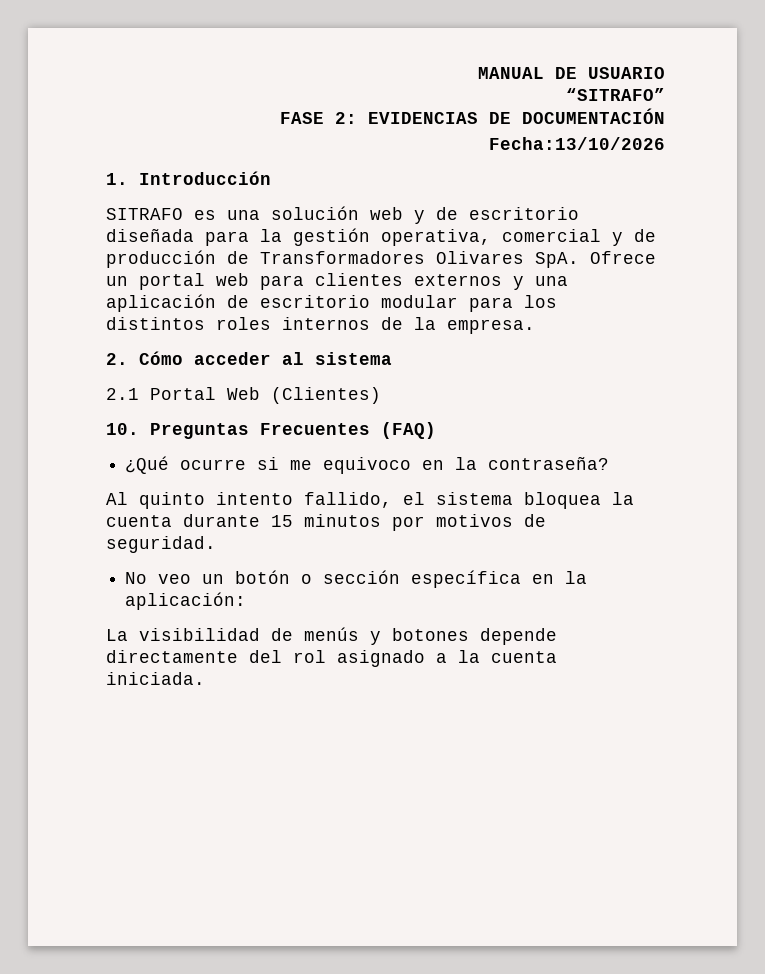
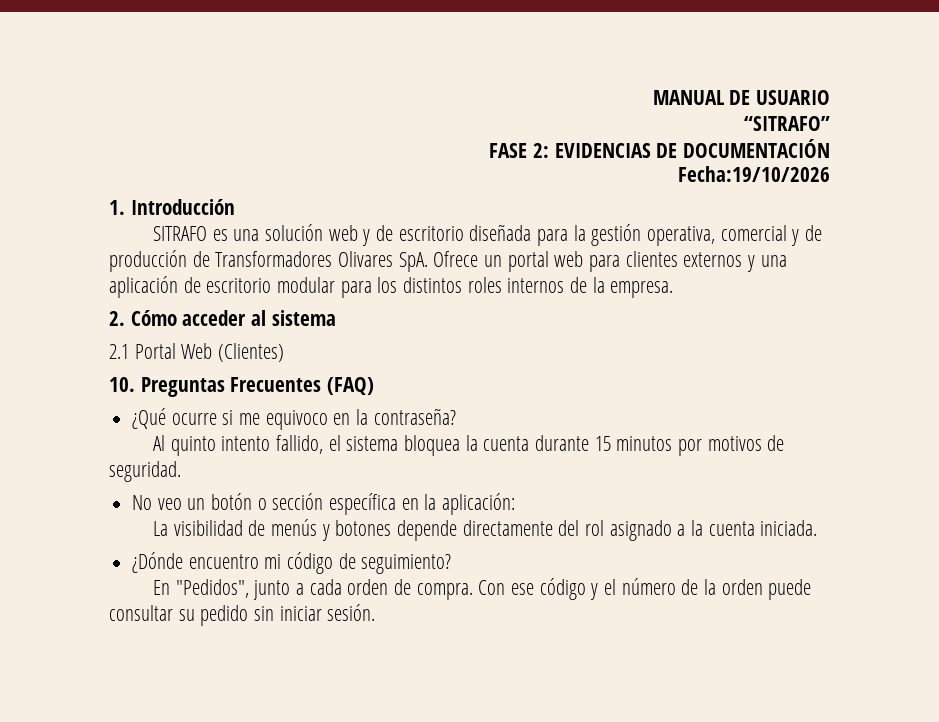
- Fecha:13/10/2026
+ Fecha:19/10/2026
+ ¿Dónde encuentro mi código de seguimiento?
+ En "Pedidos", junto a cada orden de compra. Con ese código y el número de la orden puede consultar su pedido sin iniciar sesión.

